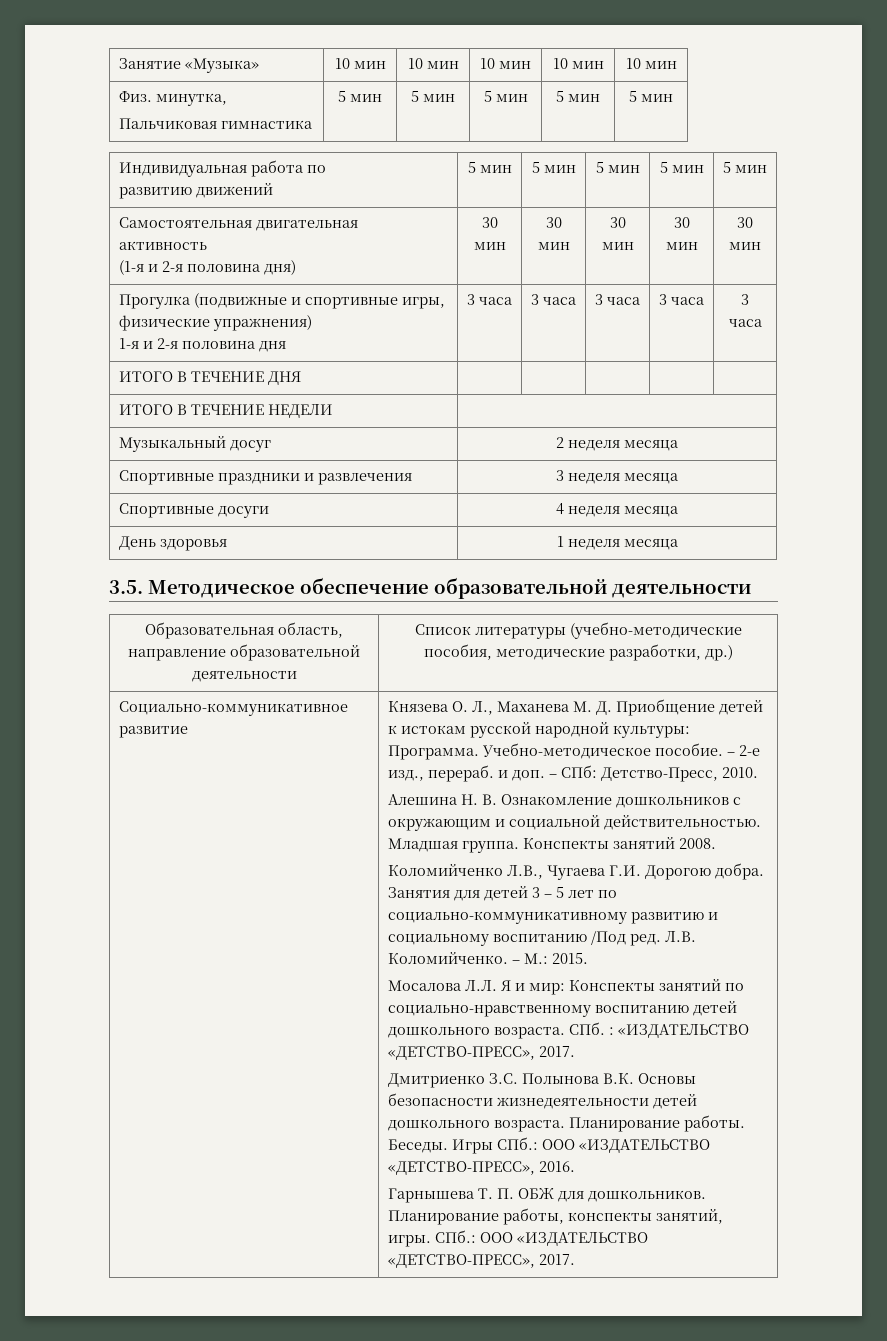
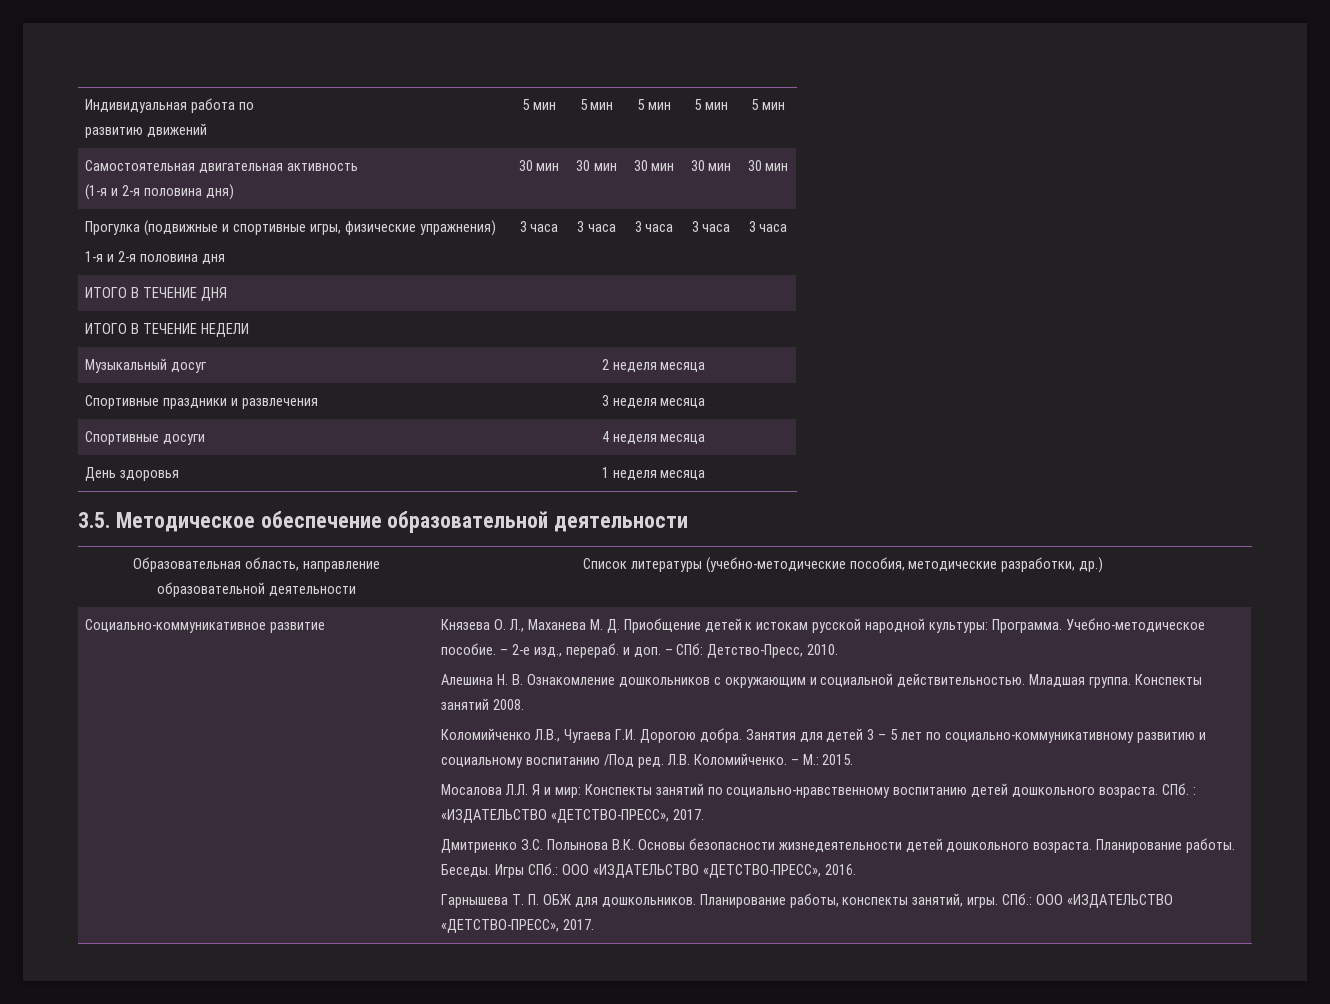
- Занятие «Музыка» | 10 мин | 10 мин | 10 мин | 10 мин | 10 мин
- Физ. минутка,
- Пальчиковая гимнастика | 5 мин | 5 мин | 5 мин | 5 мин | 5 мин

